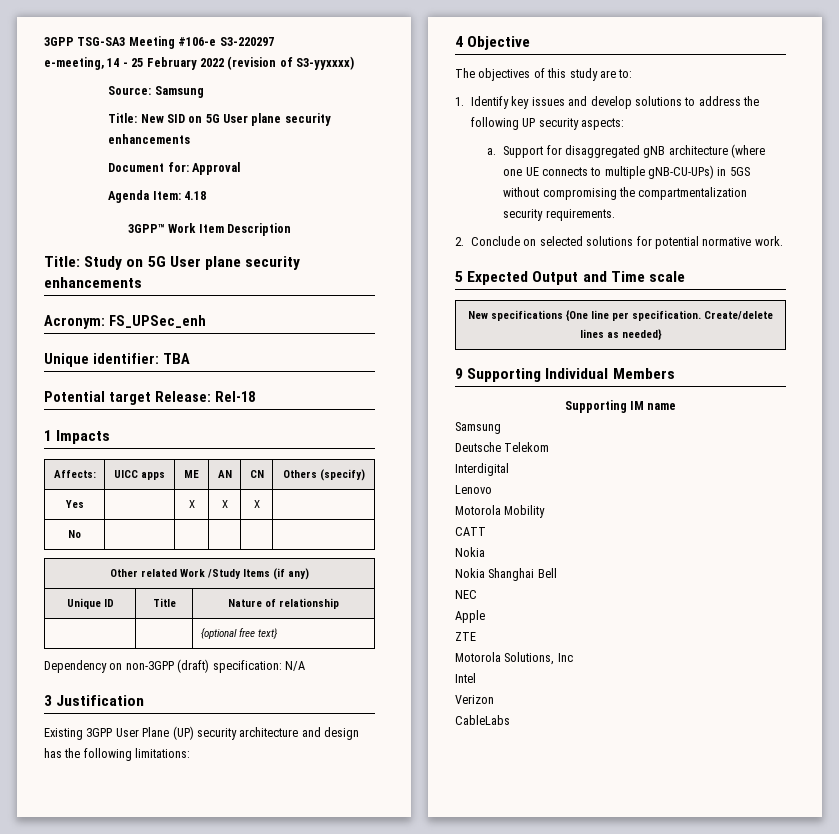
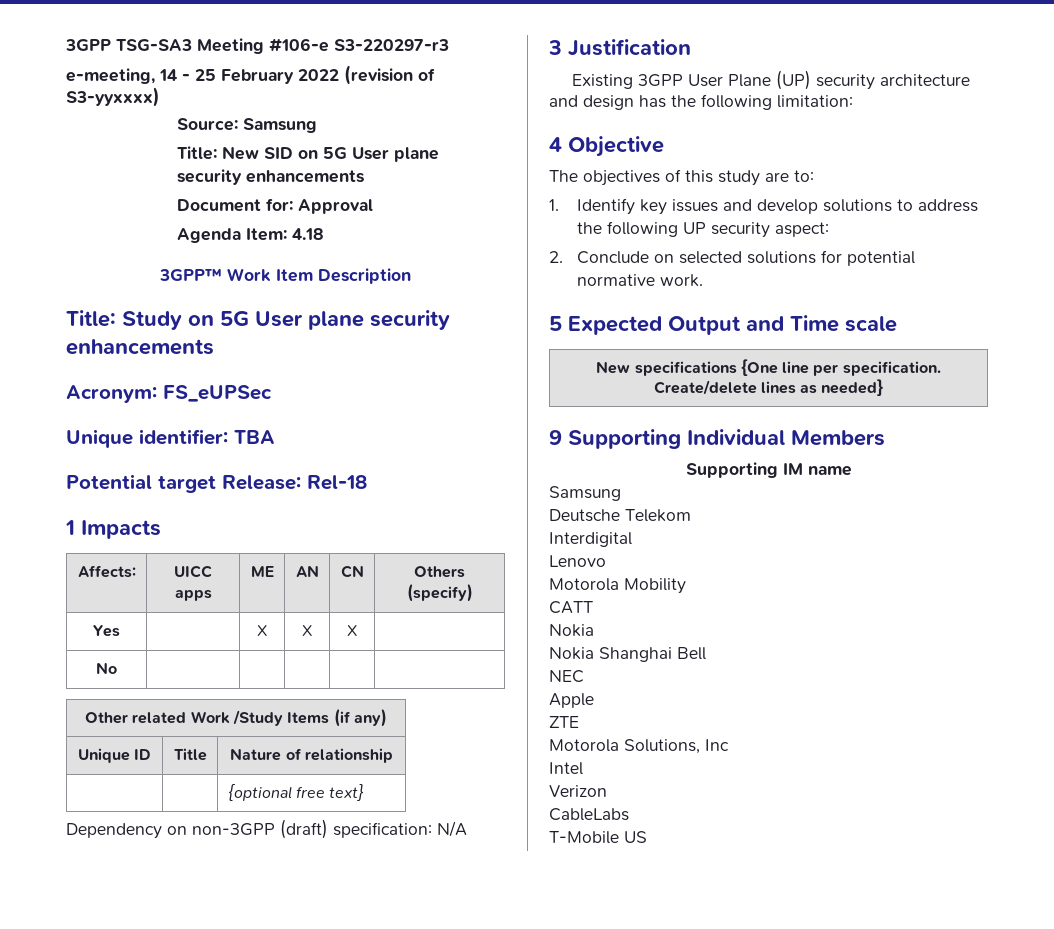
- 3GPP TSG-SA3 Meeting #106-e S3-220297
+ 3GPP TSG-SA3 Meeting #106-e S3-220297-r3
- Acronym: FS_UPSec_enh
+ Acronym: FS_eUPSec
- Existing 3GPP User Plane (UP) security architecture and design has the following limitations:
+ Existing 3GPP User Plane (UP) security architecture and design has the following limitation:
- 1. Identify key issues and develop solutions to address the following UP security aspects:
- a. Support for disaggregated gNB architecture (where one UE connects to multiple gNB-CU-UPs) in 5GS without compromising the compartmentalization security requirements.
+ 1. Identify key issues and develop solutions to address the following UP security aspect:
+ T-Mobile US

